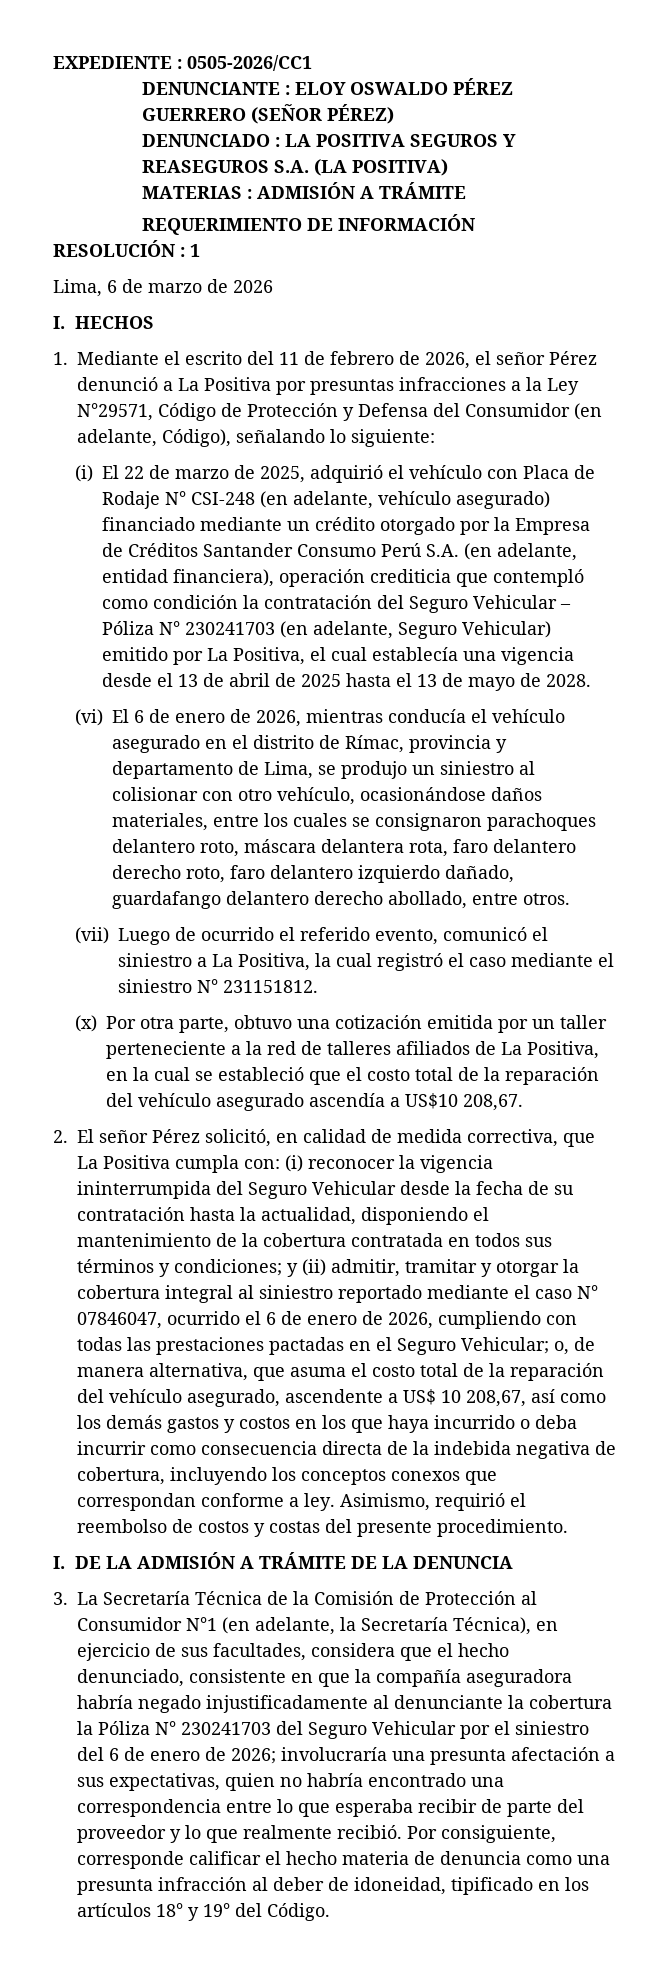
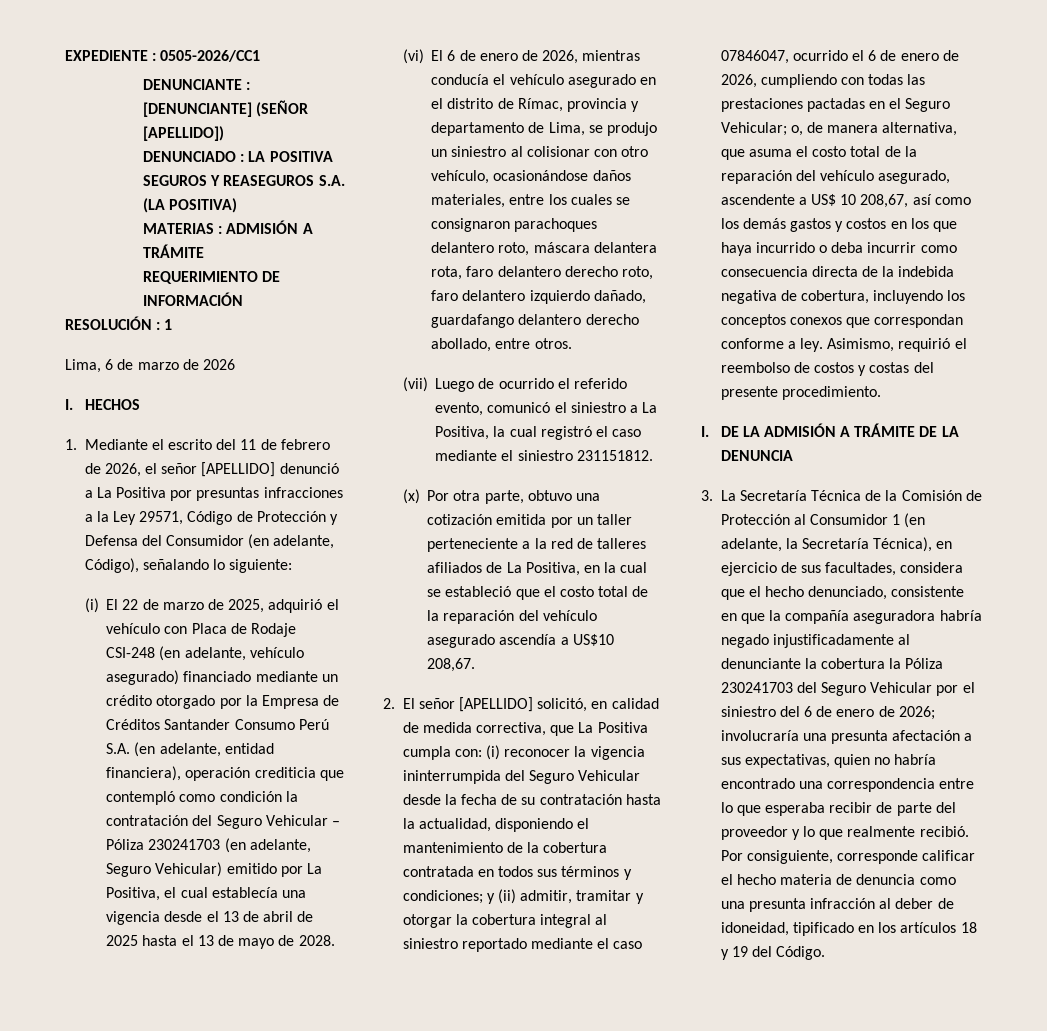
- DENUNCIANTE : ELOY OSWALDO PÉREZ GUERRERO (SEÑOR PÉREZ)
+ DENUNCIANTE : [DENUNCIANTE] (SEÑOR [APELLIDO])
- 1. Mediante el escrito del 11 de febrero de 2026, el señor Pérez denunció a La Positiva por presuntas infracciones a la Ley N°29571, Código de Protección y Defensa del Consumidor (en adelante, Código), señalando lo siguiente:
+ 1. Mediante el escrito del 11 de febrero de 2026, el señor [APELLIDO] denunció a La Positiva por presuntas infracciones a la Ley 29571, Código de Protección y Defensa del Consumidor (en adelante, Código), señalando lo siguiente:
- (i) El 22 de marzo de 2025, adquirió el vehículo con Placa de Rodaje N° CSI-248 (en adelante, vehículo asegurado) financiado mediante un crédito otorgado por la Empresa de Créditos Santander Consumo Perú S.A. (en adelante, entidad financiera), operación crediticia que contempló como condición la contratación del Seguro Vehicular – Póliza N° 230241703 (en adelante, Seguro Vehicular) emitido por La Positiva, el cual establecía una vigencia desde el 13 de abril de 2025 hasta el 13 de mayo de 2028.
+ (i) El 22 de marzo de 2025, adquirió el vehículo con Placa de Rodaje CSI-248 (en adelante, vehículo asegurado) financiado mediante un crédito otorgado por la Empresa de Créditos Santander Consumo Perú S.A. (en adelante, entidad financiera), operación crediticia que contempló como condición la contratación del Seguro Vehicular – Póliza 230241703 (en adelante, Seguro Vehicular) emitido por La Positiva, el cual establecía una vigencia desde el 13 de abril de 2025 hasta el 13 de mayo de 2028.
- (vii) Luego de ocurrido el referido evento, comunicó el siniestro a La Positiva, la cual registró el caso mediante el siniestro N° 231151812.
+ (vii) Luego de ocurrido el referido evento, comunicó el siniestro a La Positiva, la cual registró el caso mediante el siniestro 231151812.
- 2. El señor Pérez solicitó, en calidad de medida correctiva, que La Positiva cumpla con:
+ 2. El señor [APELLIDO] solicitó, en calidad de medida correctiva, que La Positiva cumpla con:
- y (ii) admitir, tramitar y otorgar la cobertura integral al siniestro reportado mediante el caso N° 07846047, ocurrido el 6 de enero de 2026, cumpliendo con todas las prestaciones pactadas en el Seguro Vehicular;
+ y (ii) admitir, tramitar y otorgar la cobertura integral al siniestro reportado mediante el caso 07846047, ocurrido el 6 de enero de 2026, cumpliendo con todas las prestaciones pactadas en el Seguro Vehicular;
- 3. La Secretaría Técnica de la Comisión de Protección al Consumidor N°1 (en adelante, la Secretaría Técnica), en ejercicio de sus facultades, considera que el hecho denunciado, consistente en que la compañía aseguradora habría negado injustificadamente al denunciante la cobertura la Póliza N° 230241703 del Seguro Vehicular por el siniestro del 6 de enero de 2026;
+ 3. La Secretaría Técnica de la Comisión de Protección al Consumidor 1 (en adelante, la Secretaría Técnica), en ejercicio de sus facultades, considera que el hecho denunciado, consistente en que la compañía aseguradora habría negado injustificadamente al denunciante la cobertura la Póliza 230241703 del Seguro Vehicular por el siniestro del 6 de enero de 2026;
- Por consiguiente, corresponde calificar el hecho materia de denuncia como una presunta infracción al deber de idoneidad, tipificado en los artículos 18° y 19° del Código.
+ Por consiguiente, corresponde calificar el hecho materia de denuncia como una presunta infracción al deber de idoneidad, tipificado en los artículos 18 y 19 del Código.

